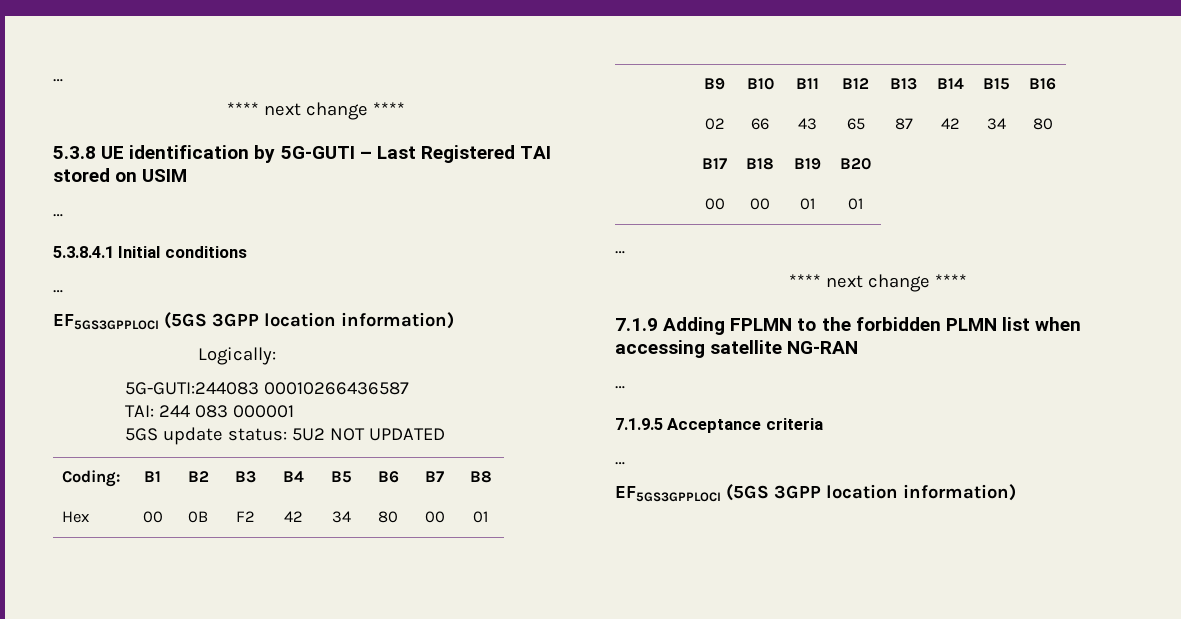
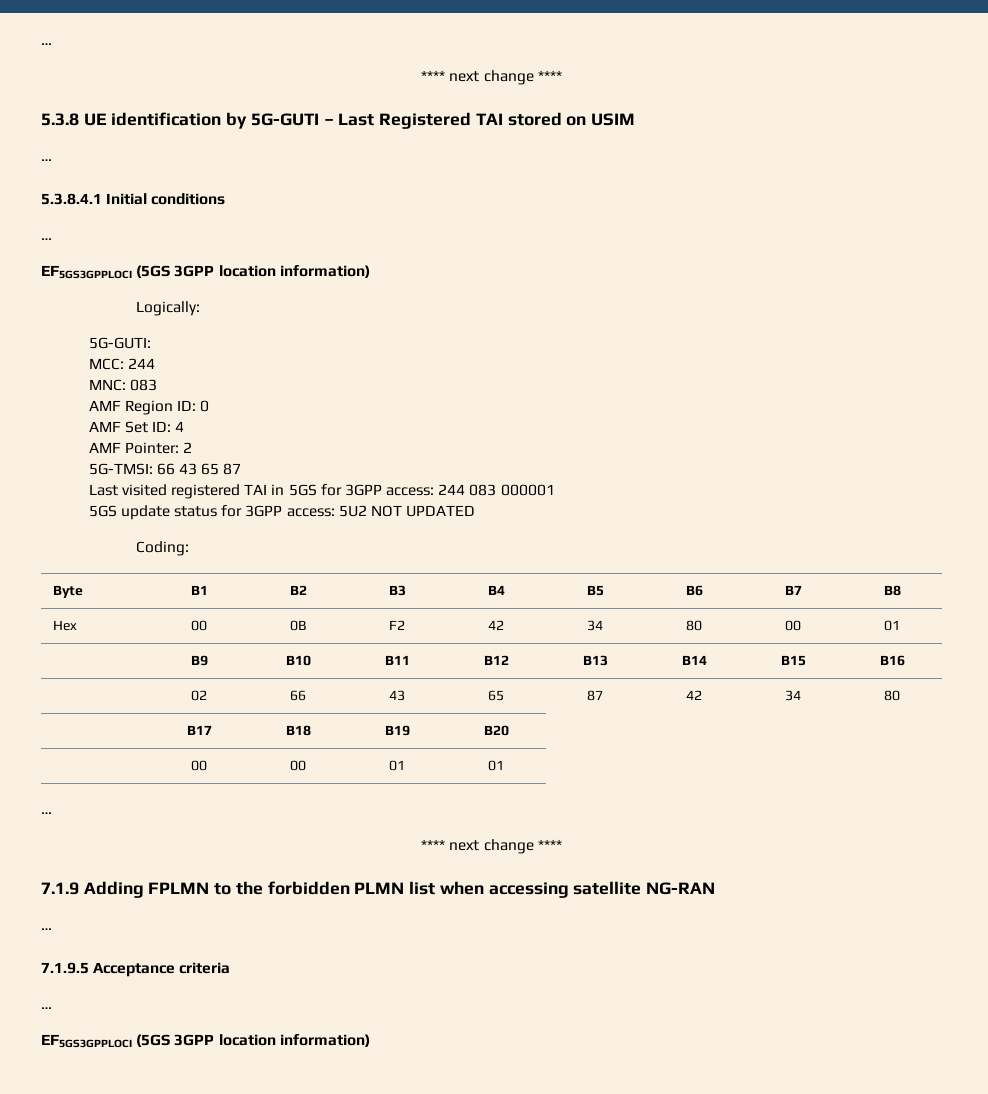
- 5G-GUTI:244083 00010266436587
- TAI: 244 083 000001
+ 5G-GUTI:
+ MCC: 244
+ MNC: 083
+ AMF Region ID: 0
+ AMF Set ID: 4
+ AMF Pointer: 2
+ 5G-TMSI: 66 43 65 87
+ Last visited registered TAI in 5GS for 3GPP access: 244 083 000001
- 5GS update status: 5U2 NOT UPDATED
+ 5GS update status for 3GPP access: 5U2 NOT UPDATED
- Coding: | B1 | B2 | B3 | B4 | B5 | B6 | B7 | B8
+ Coding:
+ Byte | B1 | B2 | B3 | B4 | B5 | B6 | B7 | B8

